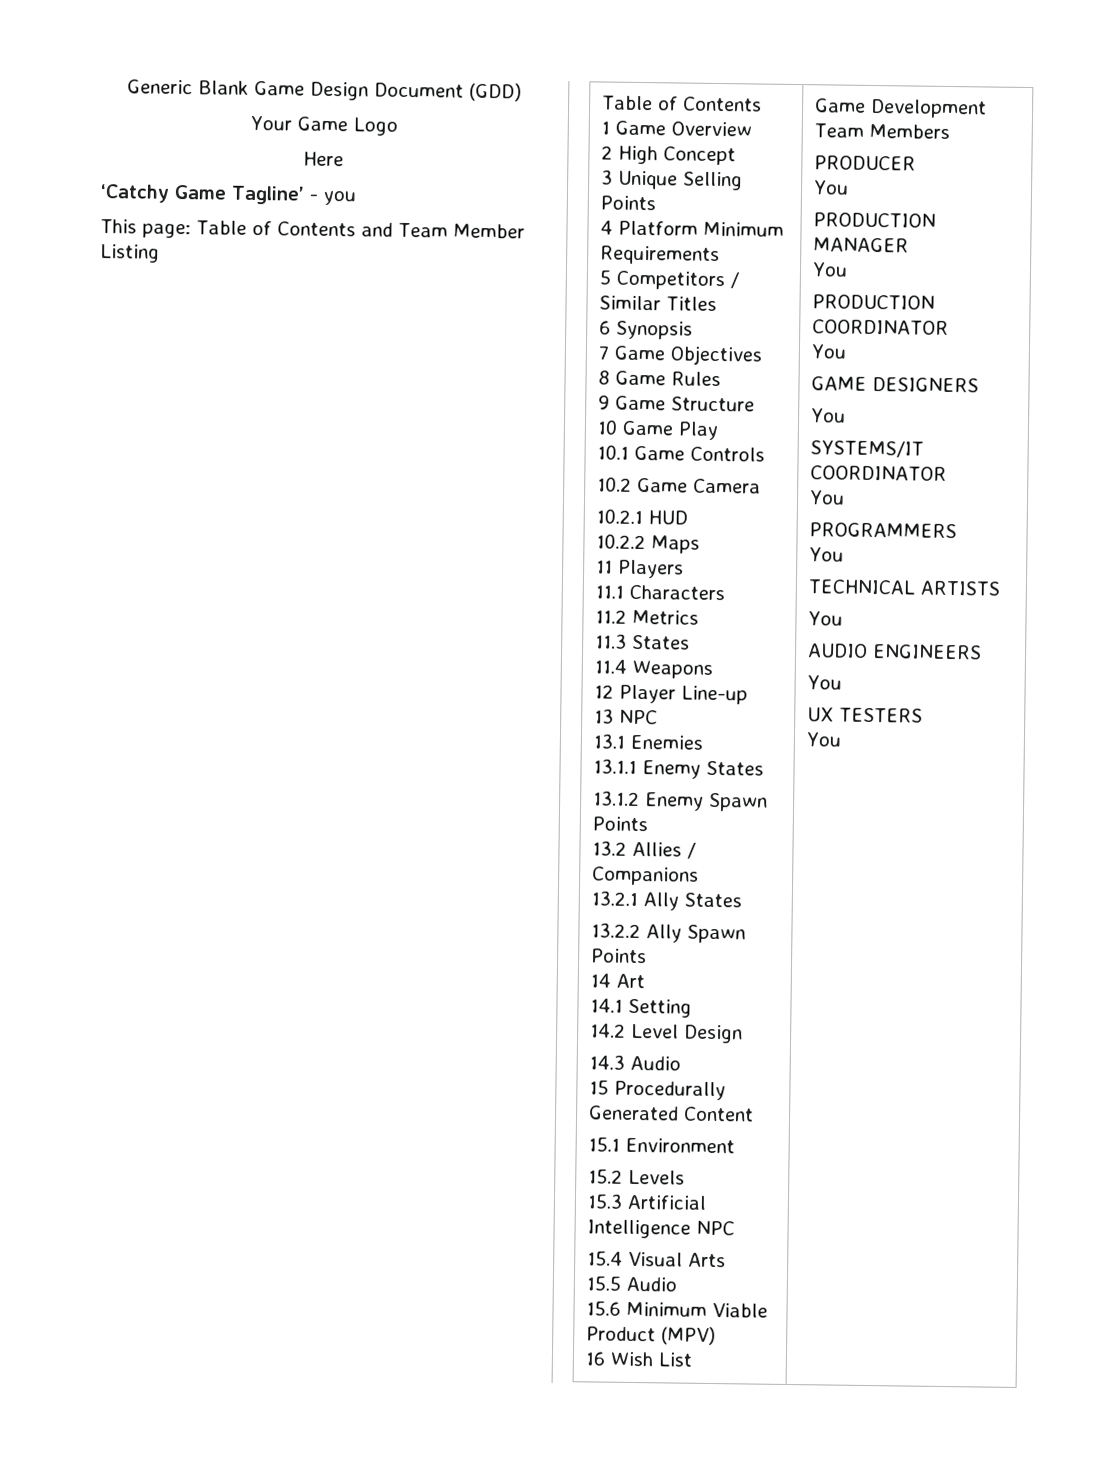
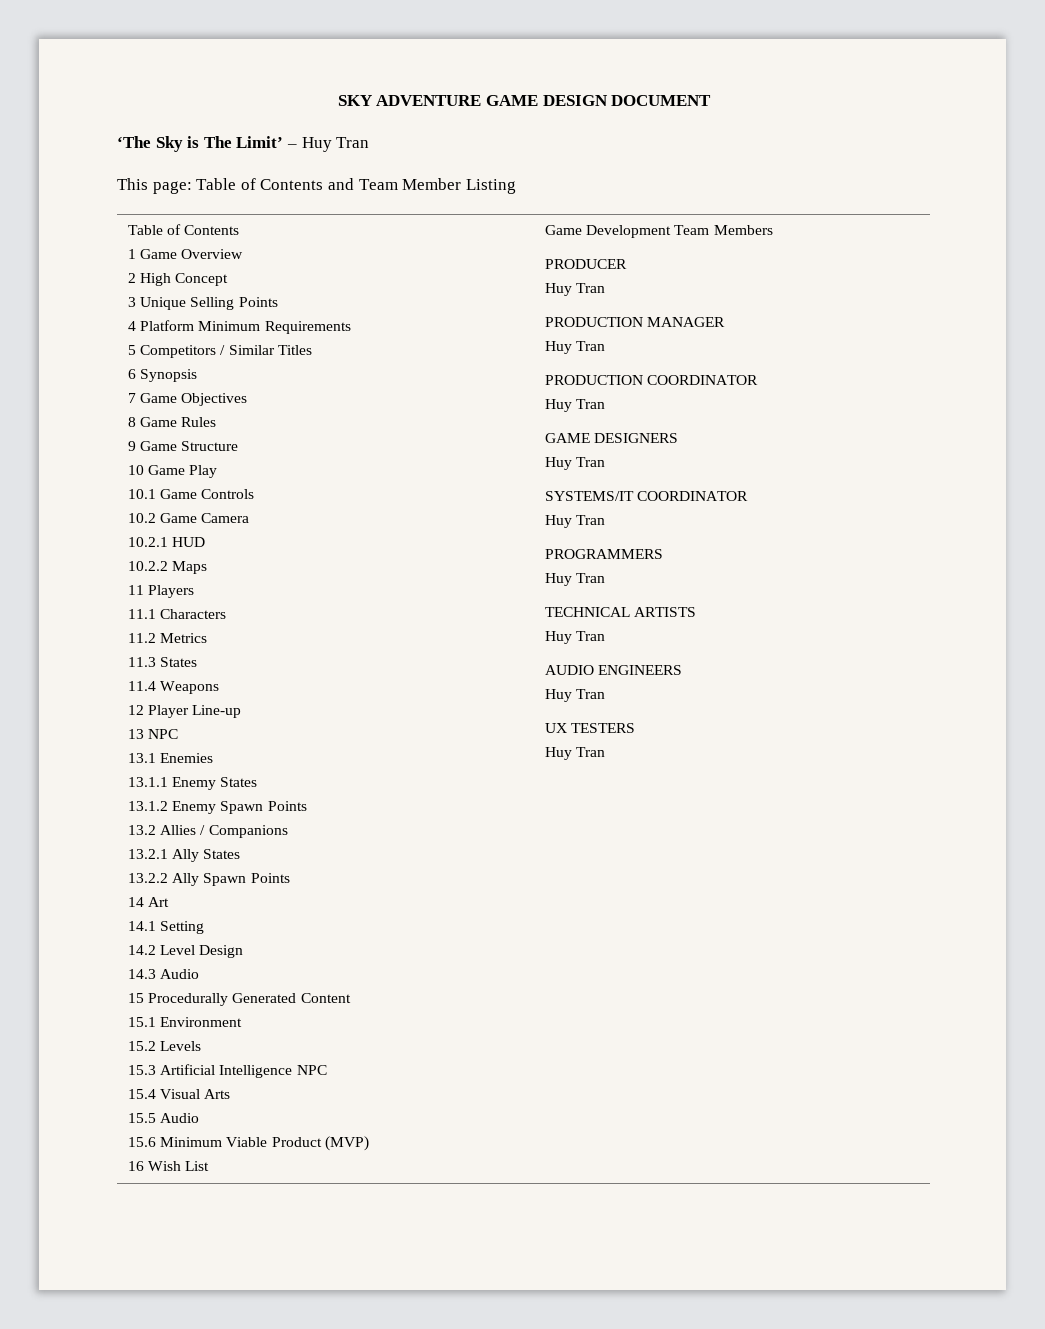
- Generic Blank Game Design Document (GDD)
- Your Game Logo
- Here
- ‘Catchy Game Tagline’ - you
+ SKY ADVENTURE GAME DESIGN DOCUMENT
+ ‘The Sky is The Limit’ – Huy Tran
- 15.6 Minimum Viable Product (MPV)
+ 15.6 Minimum Viable Product (MVP)
  PRODUCER
- You
+ Huy Tran
  PRODUCTION MANAGER
- You
+ Huy Tran
  PRODUCTION COORDINATOR
- You
+ Huy Tran
  GAME DESIGNERS
- You
+ Huy Tran
  SYSTEMS/IT COORDINATOR
- You
+ Huy Tran
  PROGRAMMERS
- You
+ Huy Tran
  TECHNICAL ARTISTS
- You
+ Huy Tran
  AUDIO ENGINEERS
- You
+ Huy Tran
  UX TESTERS
- You
+ Huy Tran

